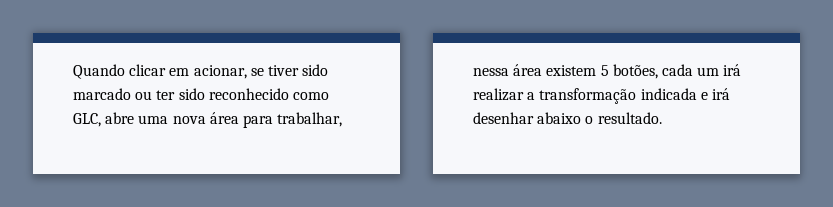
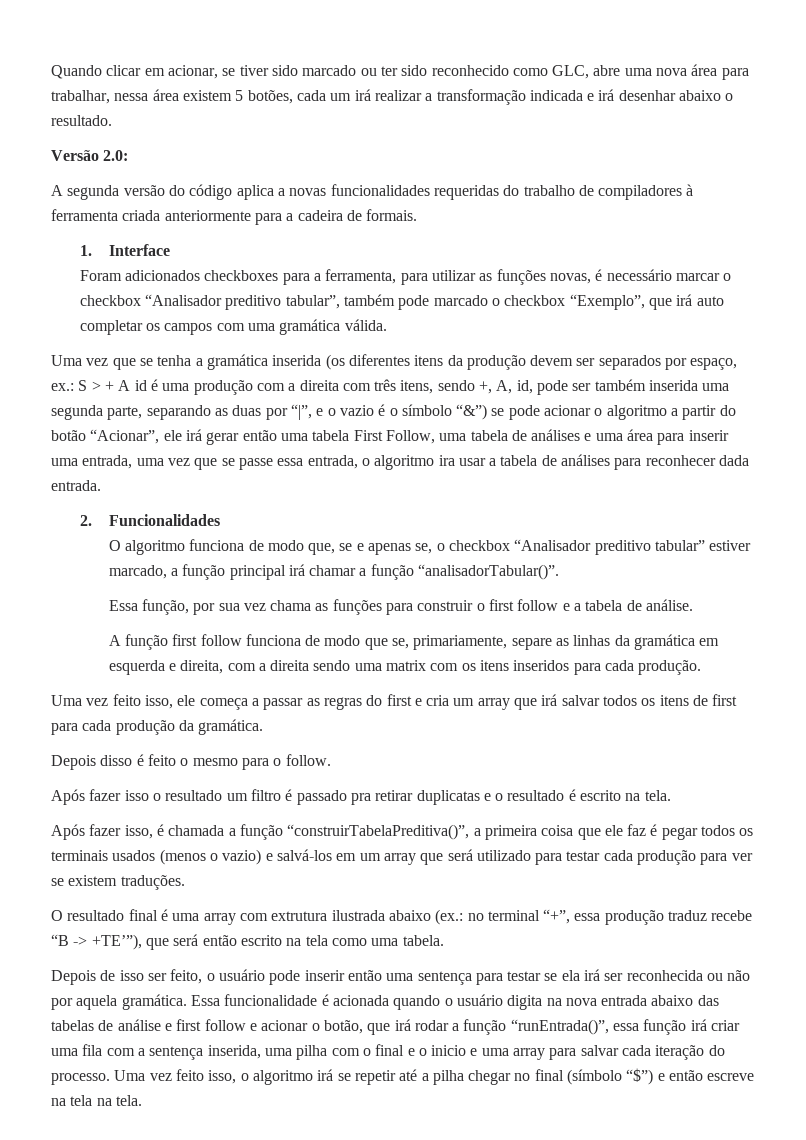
+ Versão 2.0:
+ A segunda versão do código aplica a novas funcionalidades requeridas do trabalho de compiladores à ferramenta criada anteriormente para a cadeira de formais.
+ 1. Interface
+ Foram adicionados checkboxes para a ferramenta, para utilizar as funções novas, é necessário marcar o checkbox “Analisador preditivo tabular”, também pode marcado o checkbox “Exemplo”, que irá auto completar os campos com uma gramática válida.
+ Uma vez que se tenha a gramática inserida (os diferentes itens da produção devem ser separados por espaço, ex.: S > + A id é uma produção com a direita com três itens, sendo +, A, id, pode ser também inserida uma segunda parte, separando as duas por “|”, e o vazio é o símbolo “&”) se pode acionar o algoritmo a partir do botão “Acionar”, ele irá gerar então uma tabela First Follow, uma tabela de análises e uma área para inserir uma entrada, uma vez que se passe essa entrada, o algoritmo ira usar a tabela de análises para reconhecer dada entrada.
+ 2. Funcionalidades
+ O algoritmo funciona de modo que, se e apenas se, o checkbox “Analisador preditivo tabular” estiver marcado, a função principal irá chamar a função “analisadorTabular()”.
+ Essa função, por sua vez chama as funções para construir o first follow e a tabela de análise.
+ A função first follow funciona de modo que se, primariamente, separe as linhas da gramática em esquerda e direita, com a direita sendo uma matrix com os itens inseridos para cada produção.
+ Uma vez feito isso, ele começa a passar as regras do first e cria um array que irá salvar todos os itens de first para cada produção da gramática.
+ Depois disso é feito o mesmo para o follow.
+ Após fazer isso o resultado um filtro é passado pra retirar duplicatas e o resultado é escrito na tela.
+ Após fazer isso, é chamada a função “construirTabelaPreditiva()”, a primeira coisa que ele faz é pegar todos os terminais usados (menos o vazio) e salvá-los em um array que será utilizado para testar cada produção para ver se existem traduções.
+ O resultado final é uma array com extrutura ilustrada abaixo (ex.: no terminal “+”, essa produção traduz recebe “B -> +TE’”), que será então escrito na tela como uma tabela.
+ Depois de isso ser feito, o usuário pode inserir então uma sentença para testar se ela irá ser reconhecida ou não por aquela gramática. Essa funcionalidade é acionada quando o usuário digita na nova entrada abaixo das tabelas de análise e first follow e acionar o botão, que irá rodar a função “runEntrada()”, essa função irá criar uma fila com a sentença inserida, uma pilha com o final e o inicio e uma array para salvar cada iteração do processo. Uma vez feito isso, o algoritmo irá se repetir até a pilha chegar no final (símbolo “$”) e então escreve na tela na tela.

